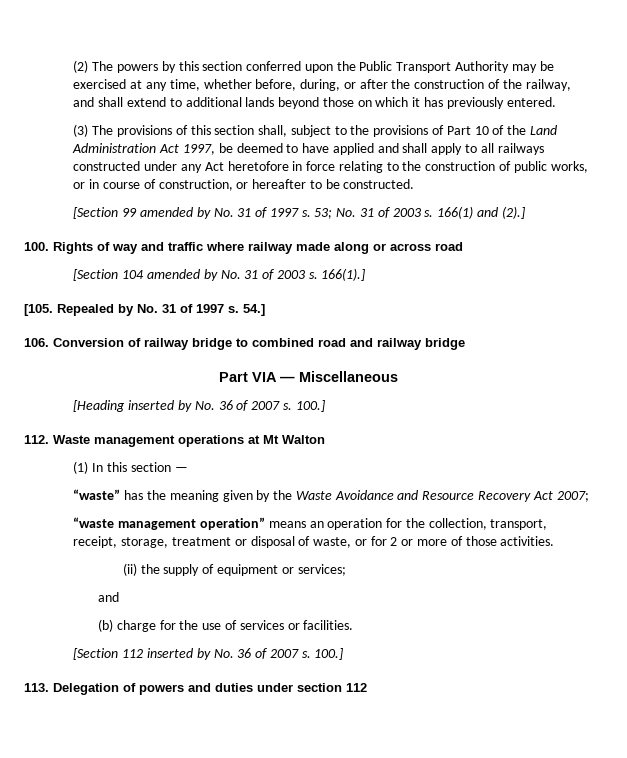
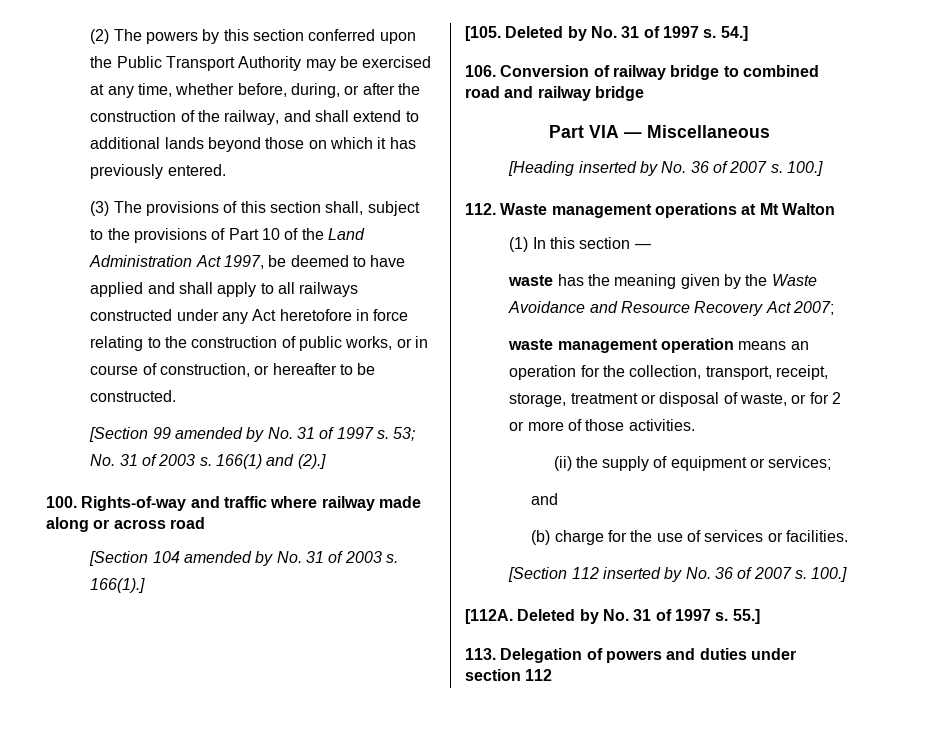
- 100. Rights of way and traffic where railway made along or across road
+ 100. Rights-of-way and traffic where railway made along or across road
- [105. Repealed by No. 31 of 1997 s.
+ [105. Deleted by No. 31 of 1997 s.
- “waste” has the meaning given by the Waste Avoidance and Resource Recovery Act 2007;
+ waste has the meaning given by the Waste Avoidance and Resource Recovery Act 2007;
- “waste management operation” means an operation for the collection, transport, receipt, storage, treatment or disposal of waste, or for 2 or more of those activities.
+ waste management operation means an operation for the collection, transport, receipt, storage, treatment or disposal of waste, or for 2 or more of those activities.
+ [112A. Deleted by No. 31 of 1997 s. 55.]

